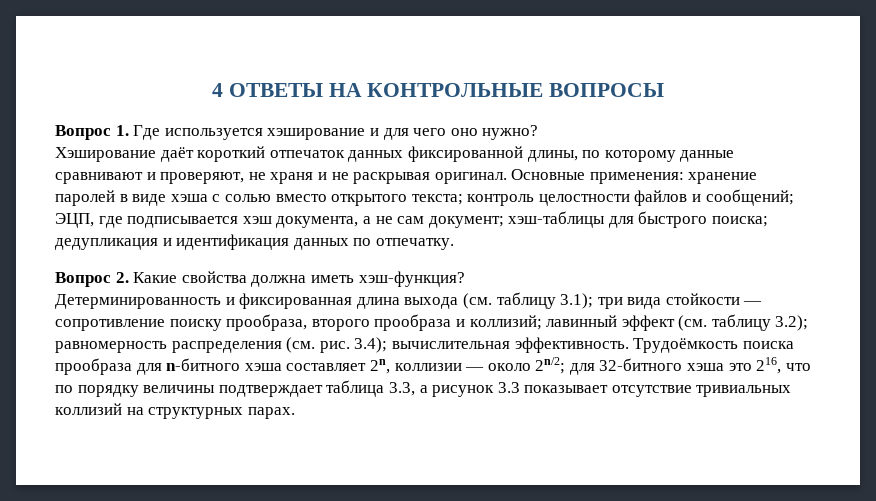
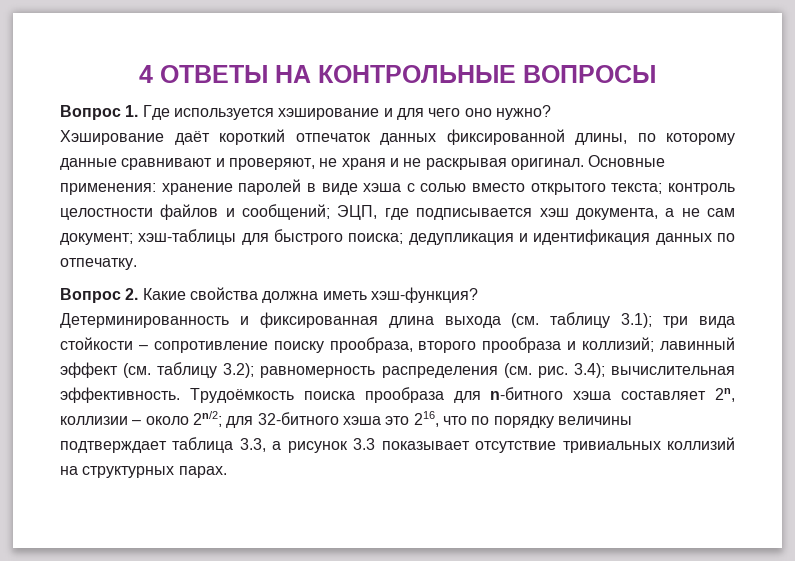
- Детерминированность и фиксированная длина выхода (см. таблицу 3.1); три вида стойкости — сопротивление поиску прообраза, второго прообраза и коллизий; лавинный эффект (см. таблицу 3.2); равномерность распределения (см. рис.
+ Детерминированность и фиксированная длина выхода (см. таблицу 3.1); три вида стойкости – сопротивление поиску прообраза, второго прообраза и коллизий; лавинный эффект (см. таблицу 3.2); равномерность распределения (см. рис.
- Трудоёмкость поиска прообраза для n-битного хэша составляет 2n, коллизии — около 2n/2; для 32-битного хэша это 216, что по порядку величины подтверждает таблица 3.3, а рисунок 3.3 показывает отсутствие тривиальных коллизий на структурных парах.
+ Трудоёмкость поиска прообраза для n-битного хэша составляет 2n, коллизии – около 2n/2; для 32-битного хэша это 216, что по порядку величины подтверждает таблица 3.3, а рисунок 3.3 показывает отсутствие тривиальных коллизий на структурных парах.

